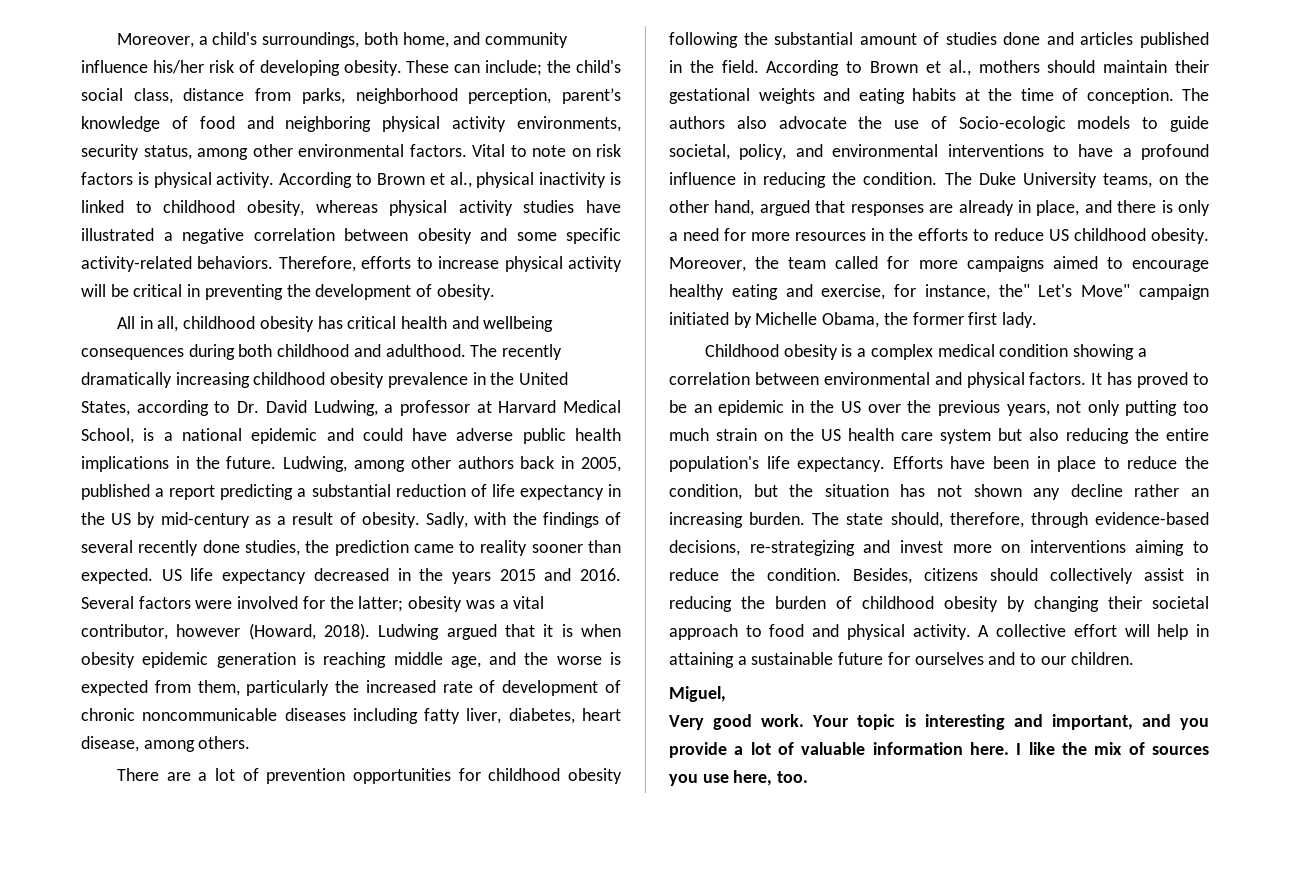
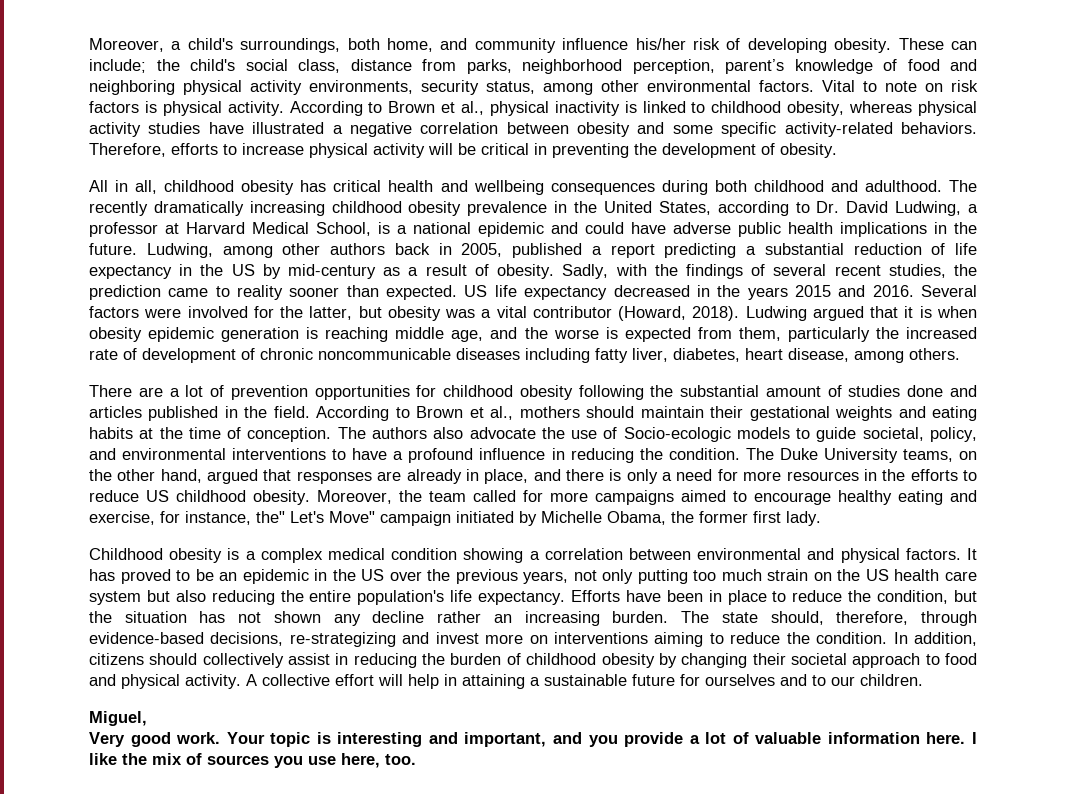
- Sadly, with the findings of several recently done studies, the prediction came to reality sooner than expected.
+ Sadly, with the findings of several recent studies, the prediction came to reality sooner than expected.
- Several factors were involved for the latter; obesity was a vital contributor, however (Howard, 2018).
+ Several factors were involved for the latter, but obesity was a vital contributor (Howard, 2018).
- Besides, citizens should collectively assist in reducing the burden of childhood obesity by changing their societal approach to food and physical activity.
+ In addition, citizens should collectively assist in reducing the burden of childhood obesity by changing their societal approach to food and physical activity.

